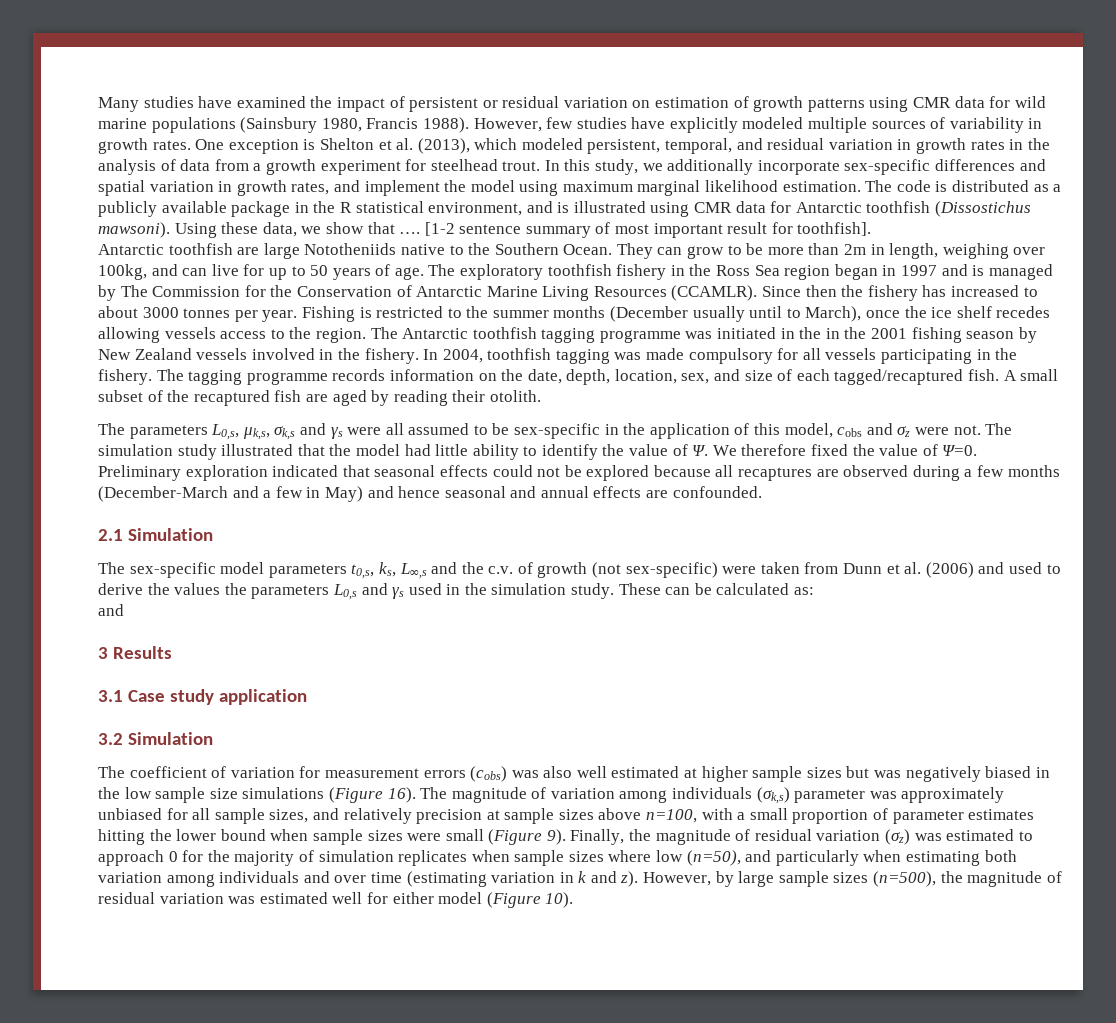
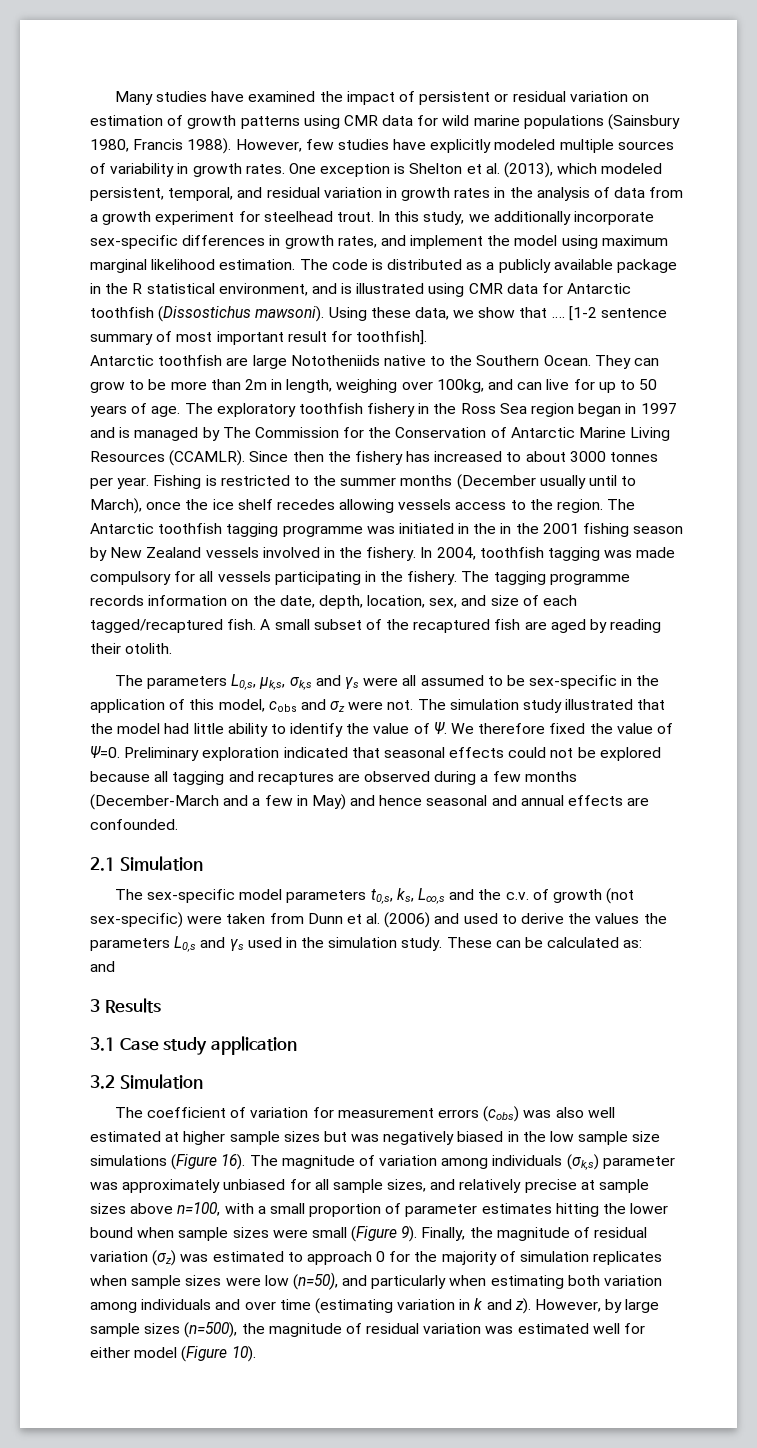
- In this study, we additionally incorporate sex-specific differences and spatial variation in growth rates, and implement the model using maximum marginal likelihood estimation.
+ In this study, we additionally incorporate sex-specific differences in growth rates, and implement the model using maximum marginal likelihood estimation.
- The simulation study illustrated that the model had little ability to identify the value of Ψ. We therefore fixed the value of Ψ=0. Preliminary exploration indicated that seasonal effects could not be explored because all recaptures are observed during a few months (December-March and a few in May) and hence seasonal and annual effects are confounded.
+ The simulation study illustrated that the model had little ability to identify the value of Ψ. We therefore fixed the value of Ψ=0. Preliminary exploration indicated that seasonal effects could not be explored because all tagging and recaptures are observed during a few months (December-March and a few in May) and hence seasonal and annual effects are confounded.
- The magnitude of variation among individuals (σk,s) parameter was approximately unbiased for all sample sizes, and relatively precision at sample sizes above n=100, with a small proportion of parameter estimates hitting the lower bound when sample sizes were small (Figure 9).
+ The magnitude of variation among individuals (σk,s) parameter was approximately unbiased for all sample sizes, and relatively precise at sample sizes above n=100, with a small proportion of parameter estimates hitting the lower bound when sample sizes were small (Figure 9).
- Finally, the magnitude of residual variation (σz) was estimated to approach 0 for the majority of simulation replicates when sample sizes where low (n=50), and particularly when estimating both variation among individuals and over time (estimating variation in k and z).
+ Finally, the magnitude of residual variation (σz) was estimated to approach 0 for the majority of simulation replicates when sample sizes were low (n=50), and particularly when estimating both variation among individuals and over time (estimating variation in k and z).

